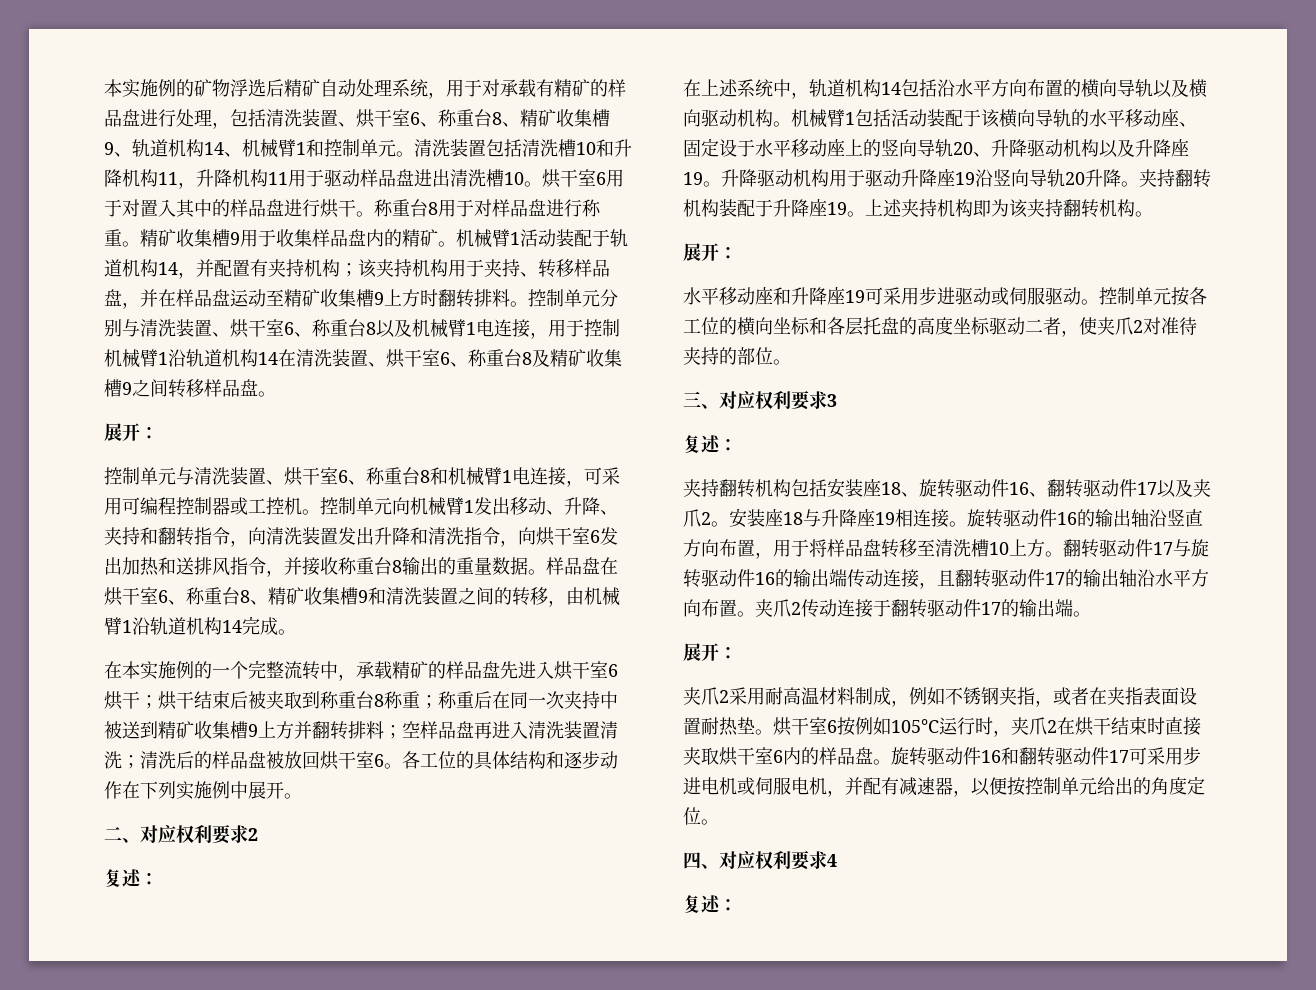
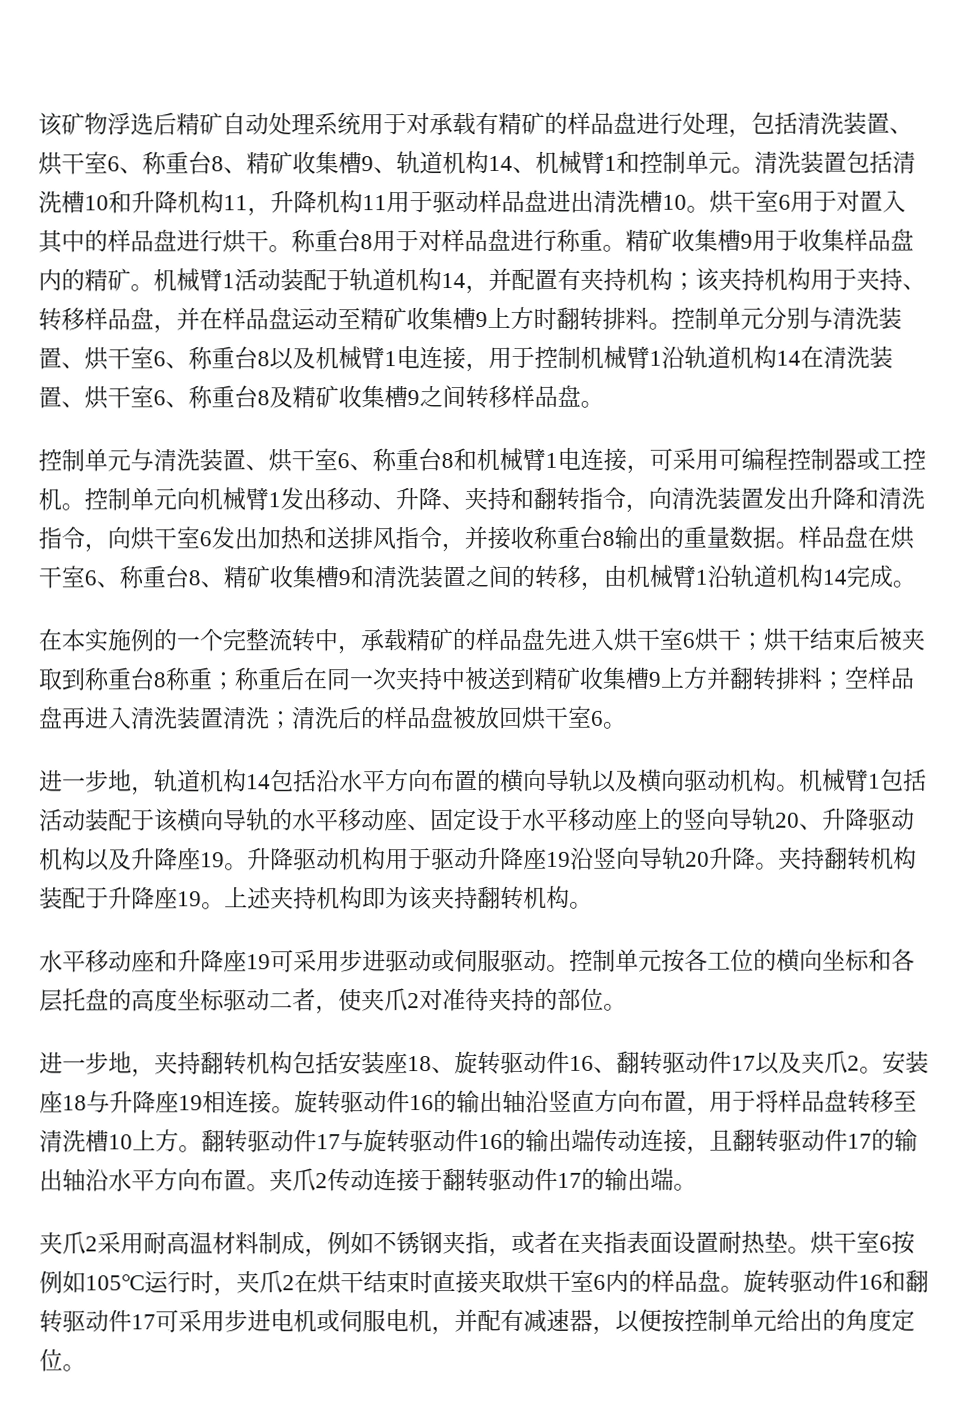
- 本实施例的矿物浮选后精矿自动处理系统，用于对承载有精矿的样品盘进行处理，包括清洗装置、烘干室6、称重台8、精矿收集槽9、轨道机构14、机械臂1和控制单元。
+ 该矿物浮选后精矿自动处理系统用于对承载有精矿的样品盘进行处理，包括清洗装置、烘干室6、称重台8、精矿收集槽9、轨道机构14、机械臂1和控制单元。
  控制单元分别与清洗装置、烘干室6、称重台8以及机械臂1电连接，用于控制机械臂1沿轨道机构14在清洗装置、烘干室6、称重台8及精矿收集槽9之间转移样品盘。
- 展开：
- 清洗后的样品盘被放回烘干室6。各工位的具体结构和逐步动作在下列实施例中展开。
- 二、对应权利要求2
- 复述：
- 在上述系统中，轨道机构14包括沿水平方向布置的横向导轨以及横向驱动机构。
+ 清洗后的样品盘被放回烘干室6。
+ 进一步地，轨道机构14包括沿水平方向布置的横向导轨以及横向驱动机构。
  上述夹持机构即为该夹持翻转机构。
- 展开：
- 三、对应权利要求3
- 复述：
- 夹持翻转机构包括安装座18、旋转驱动件16、翻转驱动件17以及夹爪2。
+ 进一步地，夹持翻转机构包括安装座18、旋转驱动件16、翻转驱动件17以及夹爪2。
  夹爪2传动连接于翻转驱动件17的输出端。
- 展开：
- 四、对应权利要求4
- 复述：

